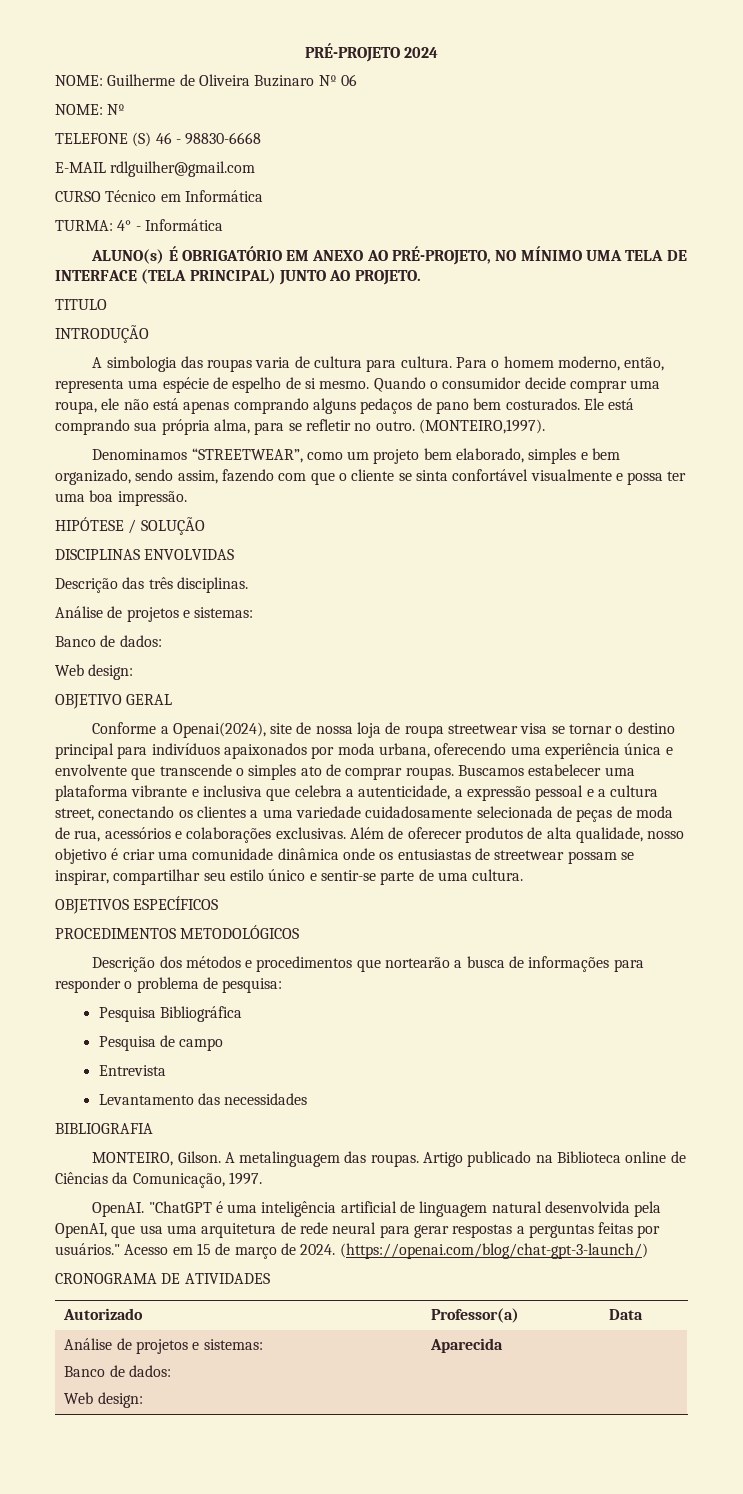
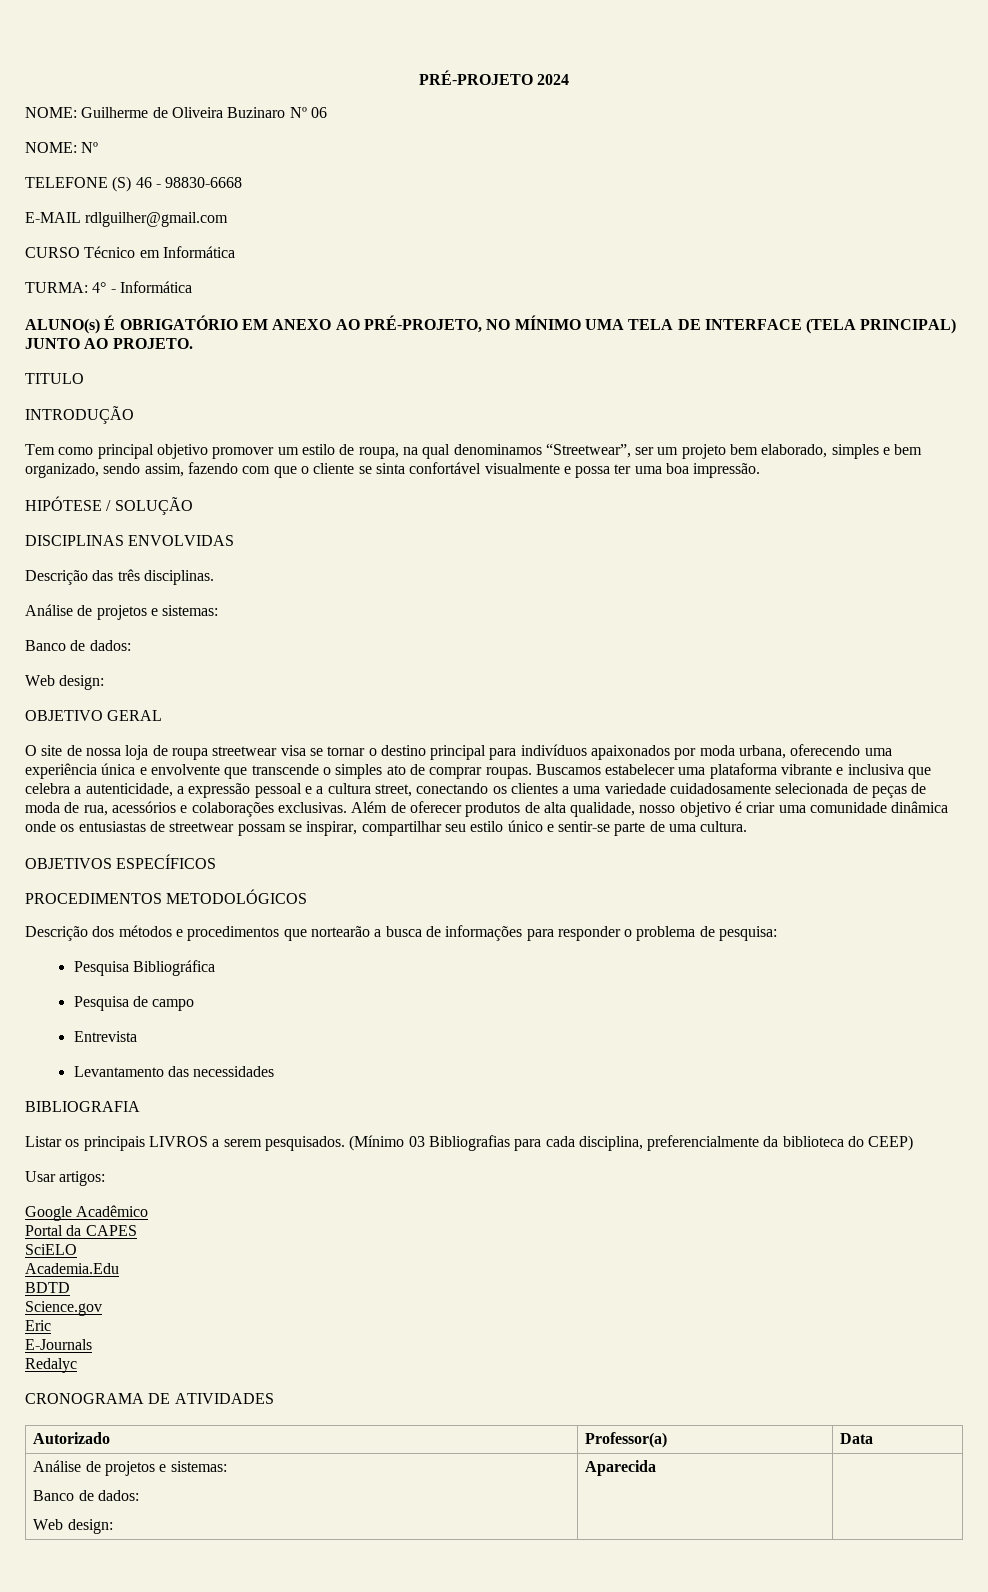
- A simbologia das roupas varia de cultura para cultura. Para o homem moderno, então, representa uma espécie de espelho de si mesmo. Quando o consumidor decide comprar uma roupa, ele não está apenas comprando alguns pedaços de pano bem costurados. Ele está comprando sua própria alma, para se refletir no outro. (MONTEIRO,1997).
- Denominamos “STREETWEAR”, como um projeto bem elaborado, simples e bem organizado, sendo assim, fazendo com que o cliente se sinta confortável visualmente e possa ter uma boa impressão.
+ Tem como principal objetivo promover um estilo de roupa, na qual denominamos “Streetwear”, ser um projeto bem elaborado, simples e bem organizado, sendo assim, fazendo com que o cliente se sinta confortável visualmente e possa ter uma boa impressão.
- Conforme a Openai(2024), site de nossa loja de roupa streetwear visa se tornar o destino principal para indivíduos apaixonados por moda urbana, oferecendo uma experiência única e envolvente que transcende o simples ato de comprar roupas.
+ O site de nossa loja de roupa streetwear visa se tornar o destino principal para indivíduos apaixonados por moda urbana, oferecendo uma experiência única e envolvente que transcende o simples ato de comprar roupas.
- MONTEIRO, Gilson. A metalinguagem das roupas. Artigo publicado na Biblioteca online de Ciências da Comunicação, 1997.
- OpenAI. "ChatGPT é uma inteligência artificial de linguagem natural desenvolvida pela OpenAI, que usa uma arquitetura de rede neural para gerar respostas a perguntas feitas por usuários." Acesso em 15 de março de 2024. (https://openai.com/blog/chat-gpt-3-launch/)
+ Listar os principais LIVROS a serem pesquisados. (Mínimo 03 Bibliografias para cada disciplina, preferencialmente da biblioteca do CEEP)
+ Usar artigos:
+ Google Acadêmico
+ Portal da CAPES
+ SciELO
+ Academia.Edu
+ BDTD
+ Science.gov
+ Eric
+ E-Journals
+ Redalyc

